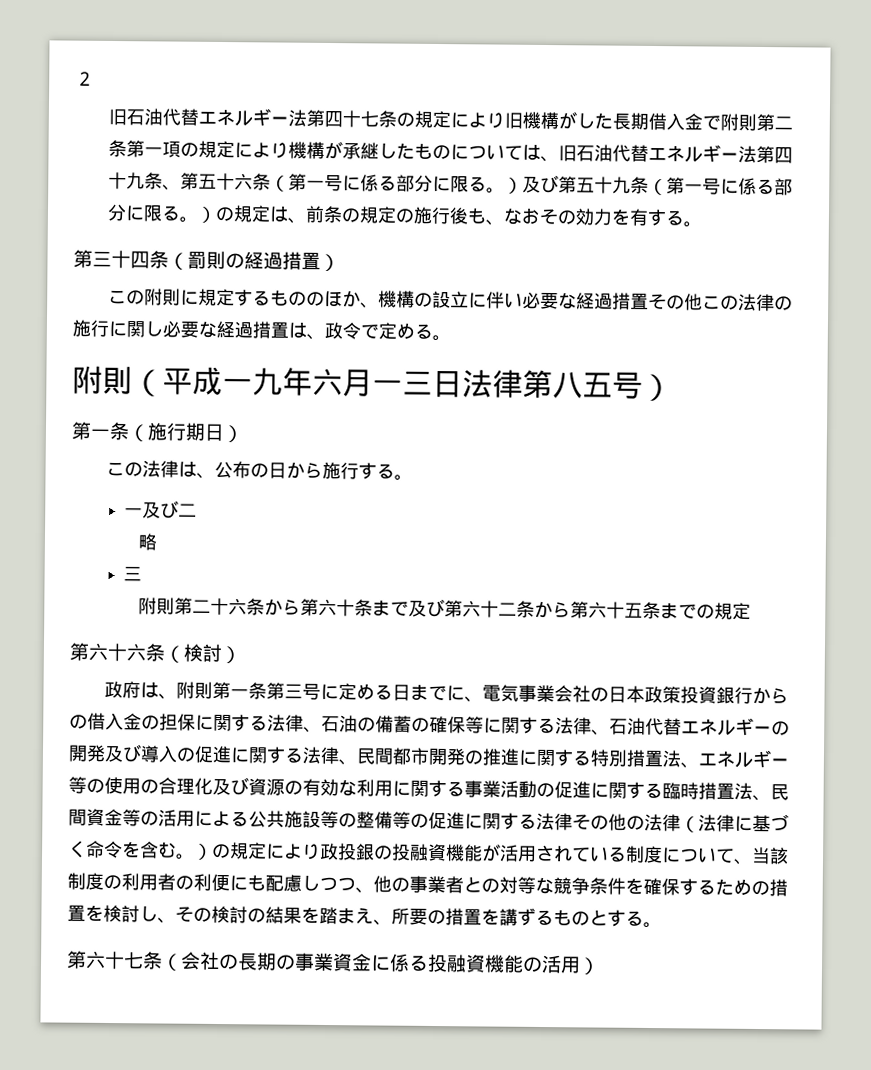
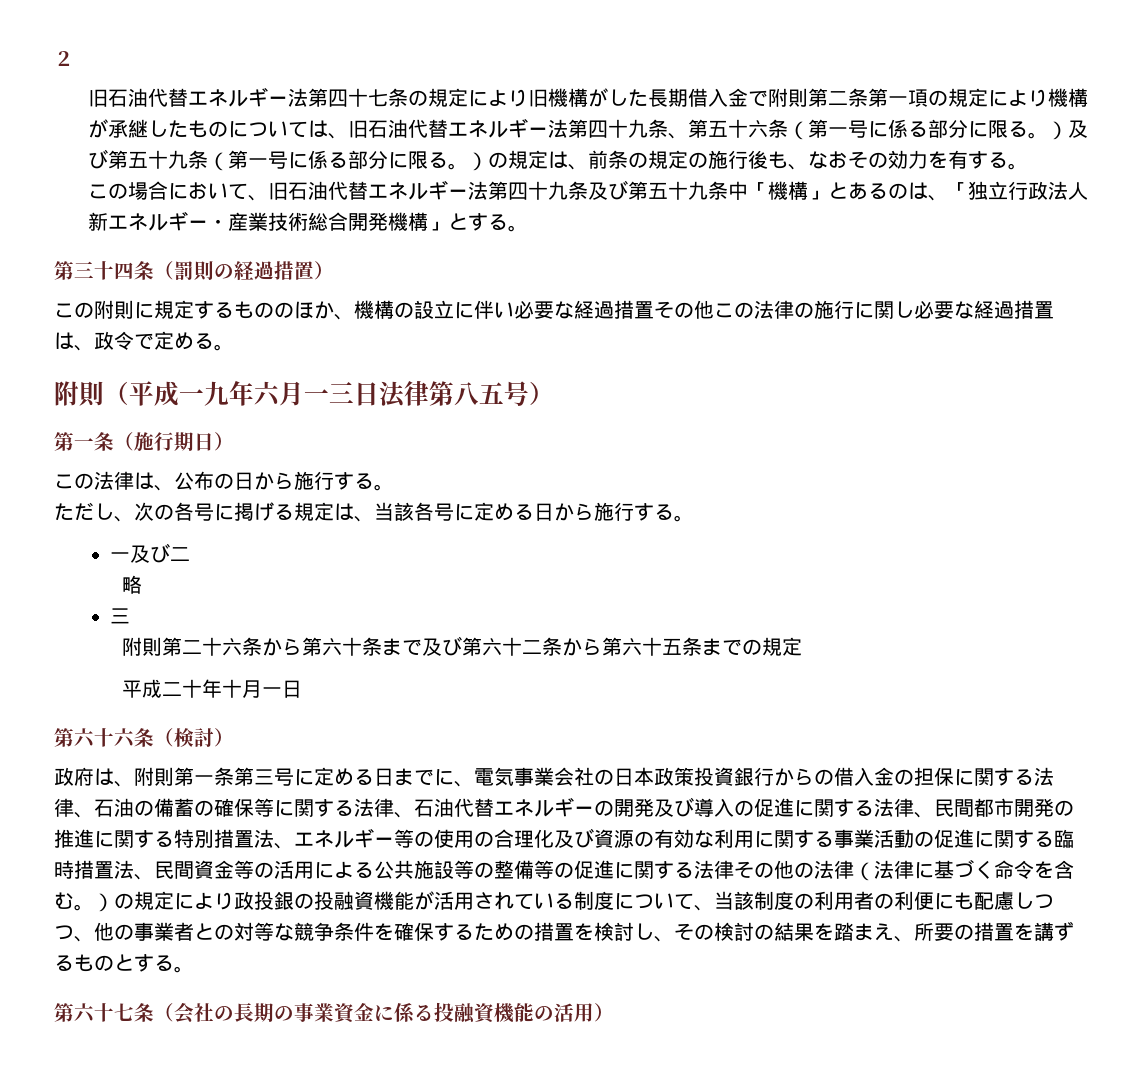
+ この場合において、旧石油代替エネルギー法第四十九条及び第五十九条中「機構」とあるのは、「独立行政法人新エネルギー・産業技術総合開発機構」とする。
+ ただし、次の各号に掲げる規定は、当該各号に定める日から施行する。
+ 平成二十年十月一日

